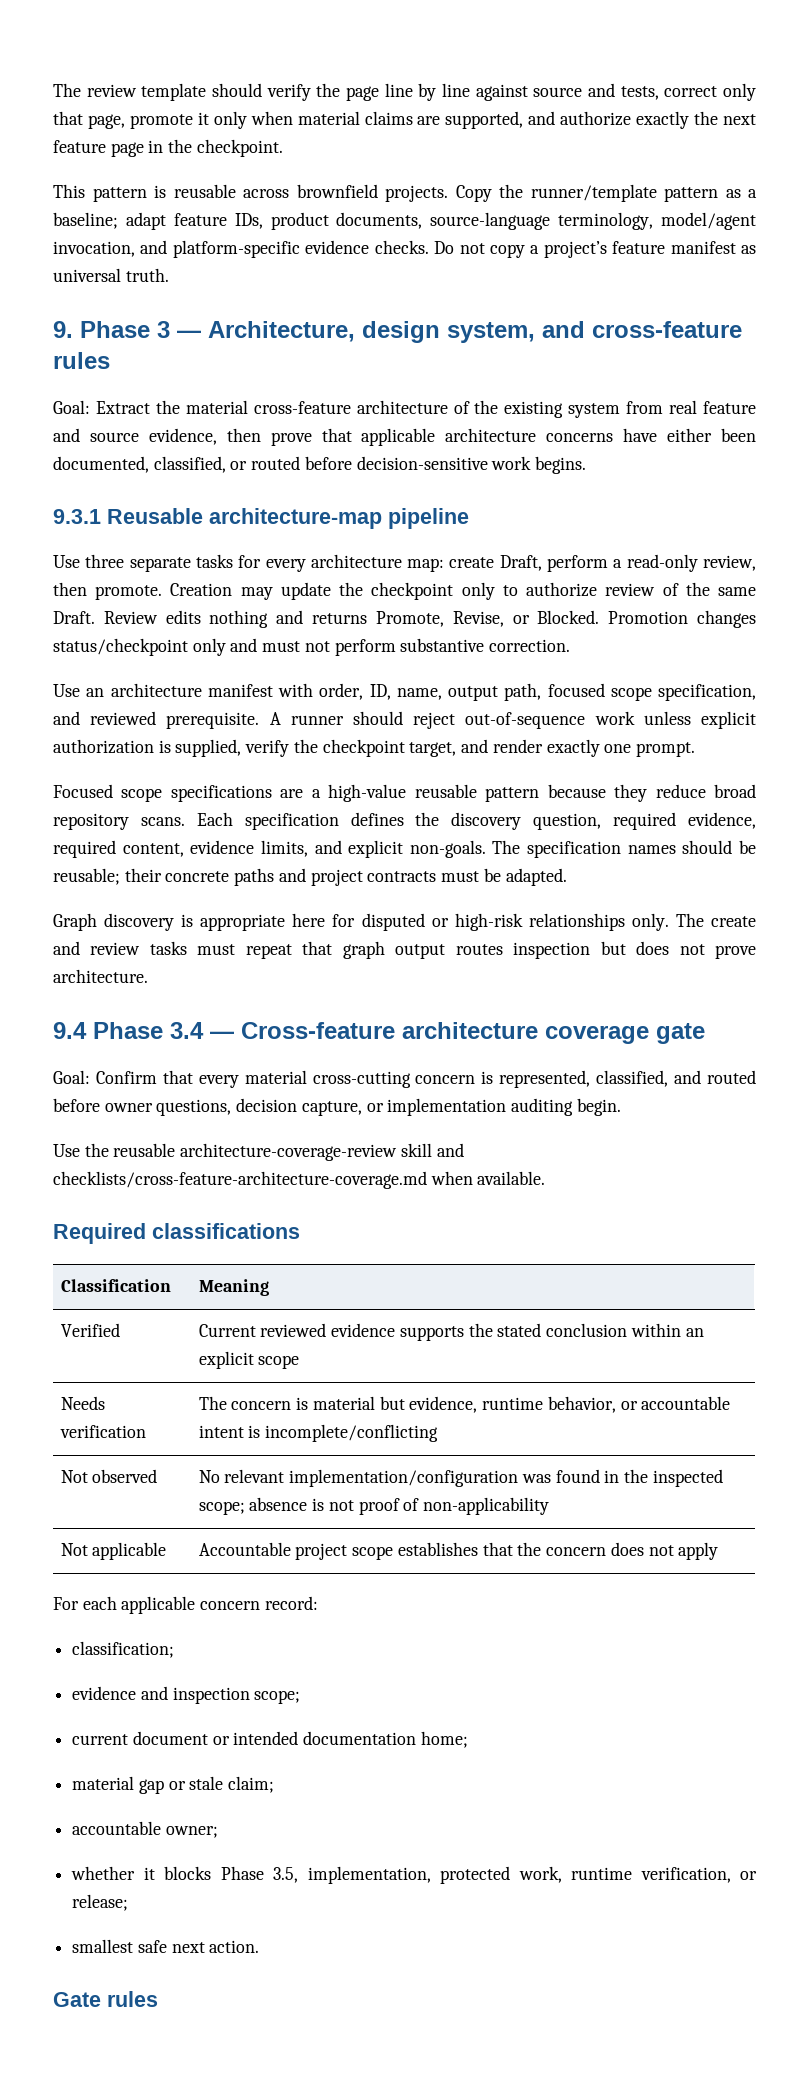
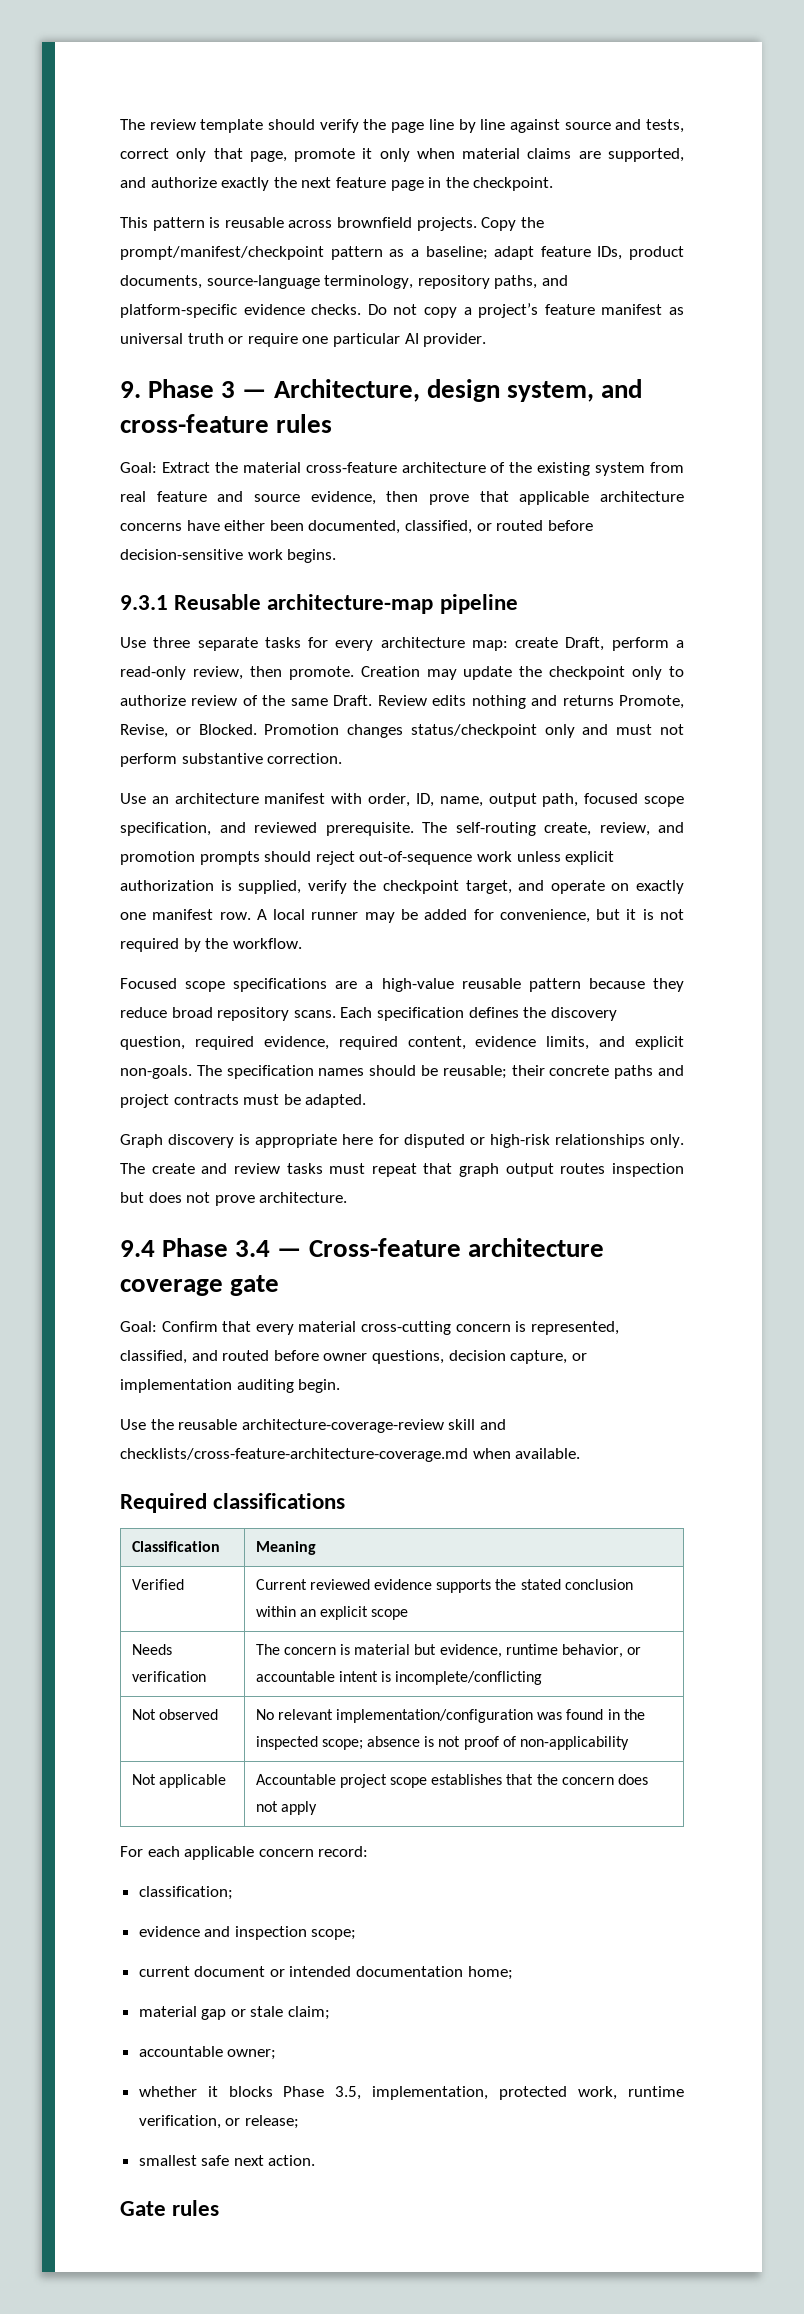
- Copy the runner/template pattern as a baseline; adapt feature IDs, product documents, source-language terminology, model/agent invocation, and platform-specific evidence checks.
+ Copy the prompt/manifest/checkpoint pattern as a baseline; adapt feature IDs, product documents, source-language terminology, repository paths, and platform-specific evidence checks.
- Do not copy a project’s feature manifest as universal truth.
+ Do not copy a project’s feature manifest as universal truth or require one particular AI provider.
- A runner should reject out-of-sequence work unless explicit authorization is supplied, verify the checkpoint target, and render exactly one prompt.
+ The self-routing create, review, and promotion prompts should reject out-of-sequence work unless explicit authorization is supplied, verify the checkpoint target, and operate on exactly one manifest row. A local runner may be added for convenience, but it is not required by the workflow.

